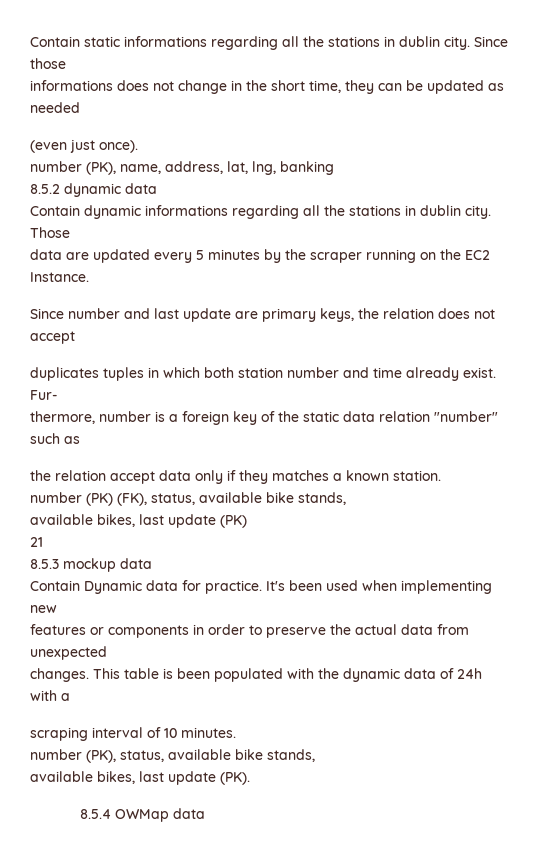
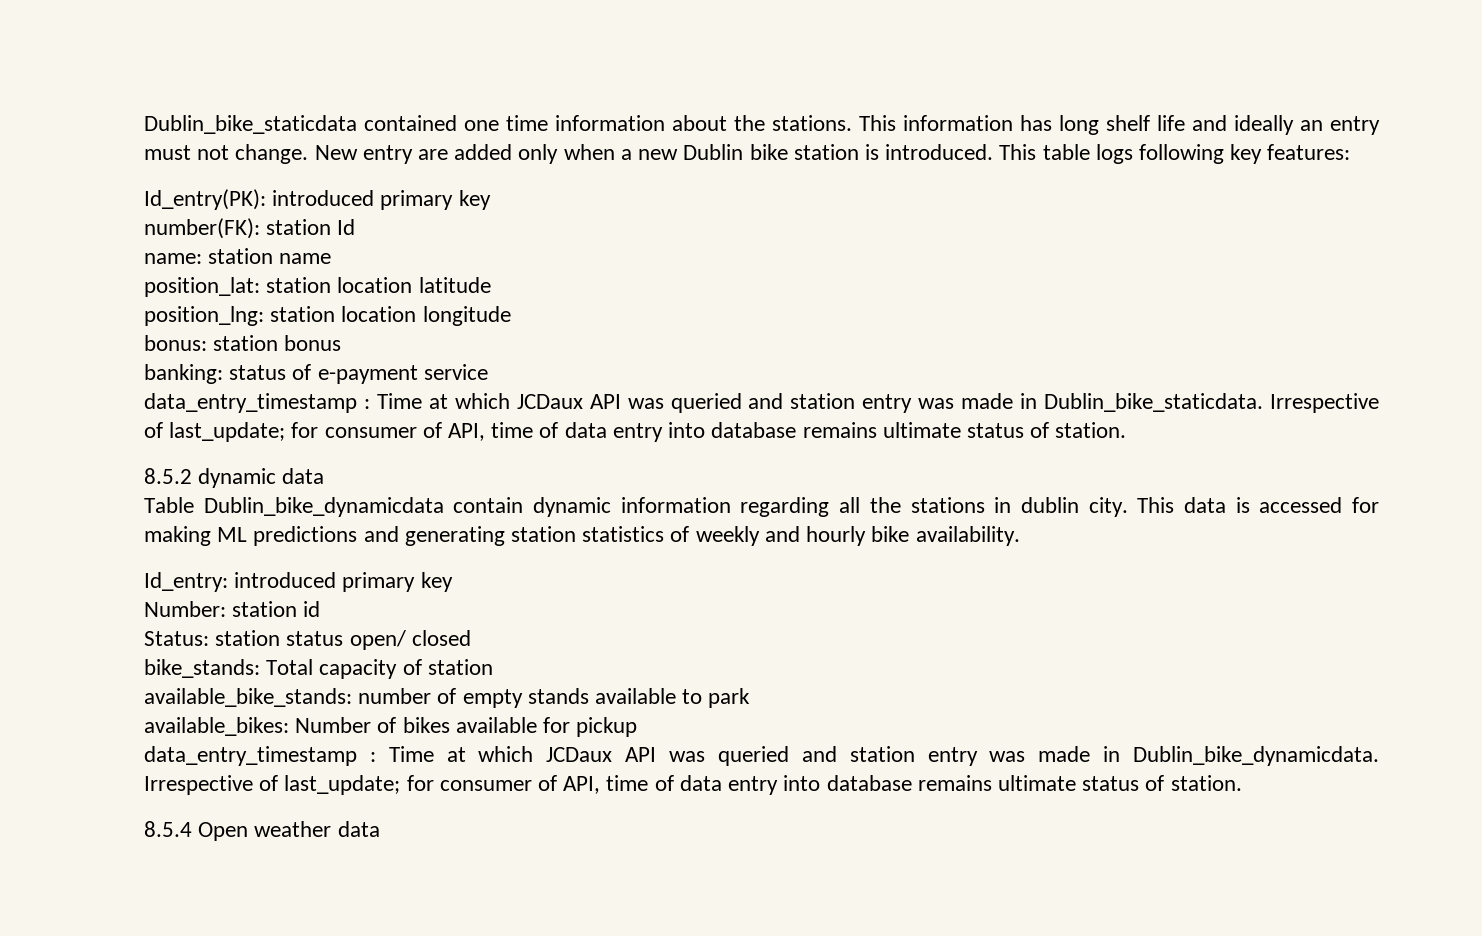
- Contain static informations regarding all the stations in dublin city. Since those
- informations does not change in the short time, they can be updated as needed
- (even just once).
- number (PK), name, address, lat, lng, banking
+ Dublin_bike_staticdata contained one time information about the stations. This information has long shelf life and ideally an entry must not change. New entry are added only when a new Dublin bike station is introduced. This table logs following key features:
+ Id_entry(PK): introduced primary key
+ number(FK): station Id
+ name: station name
+ position_lat: station location latitude
+ position_lng: station location longitude
+ bonus: station bonus
+ banking: status of e-payment service
+ data_entry_timestamp : Time at which JCDaux API was queried and station entry was made in Dublin_bike_staticdata. Irrespective of last_update; for consumer of API, time of data entry into database remains ultimate status of station.
  8.5.2 dynamic data
- Contain dynamic informations regarding all the stations in dublin city. Those
- data are updated every 5 minutes by the scraper running on the EC2 Instance.
- Since number and last update are primary keys, the relation does not accept
- duplicates tuples in which both station number and time already exist. Fur-
- thermore, number is a foreign key of the static data relation "number" such as
- the relation accept data only if they matches a known station.
- number (PK) (FK), status, available bike stands,
- available bikes, last update (PK)
- 21
- 8.5.3 mockup data
- Contain Dynamic data for practice. It's been used when implementing new
- features or components in order to preserve the actual data from unexpected
- changes. This table is been populated with the dynamic data of 24h with a
- scraping interval of 10 minutes.
- number (PK), status, available bike stands,
- available bikes, last update (PK).
- 8.5.4 OWMap data
+ Table Dublin_bike_dynamicdata contain dynamic information regarding all the stations in dublin city. This data is accessed for making ML predictions and generating station statistics of weekly and hourly bike availability.
+ Id_entry: introduced primary key
+ Number: station id
+ Status: station status open/ closed
+ bike_stands: Total capacity of station
+ available_bike_stands: number of empty stands available to park
+ available_bikes: Number of bikes available for pickup
+ data_entry_timestamp : Time at which JCDaux API was queried and station entry was made in Dublin_bike_dynamicdata. Irrespective of last_update; for consumer of API, time of data entry into database remains ultimate status of station.
+ 8.5.4 Open weather data

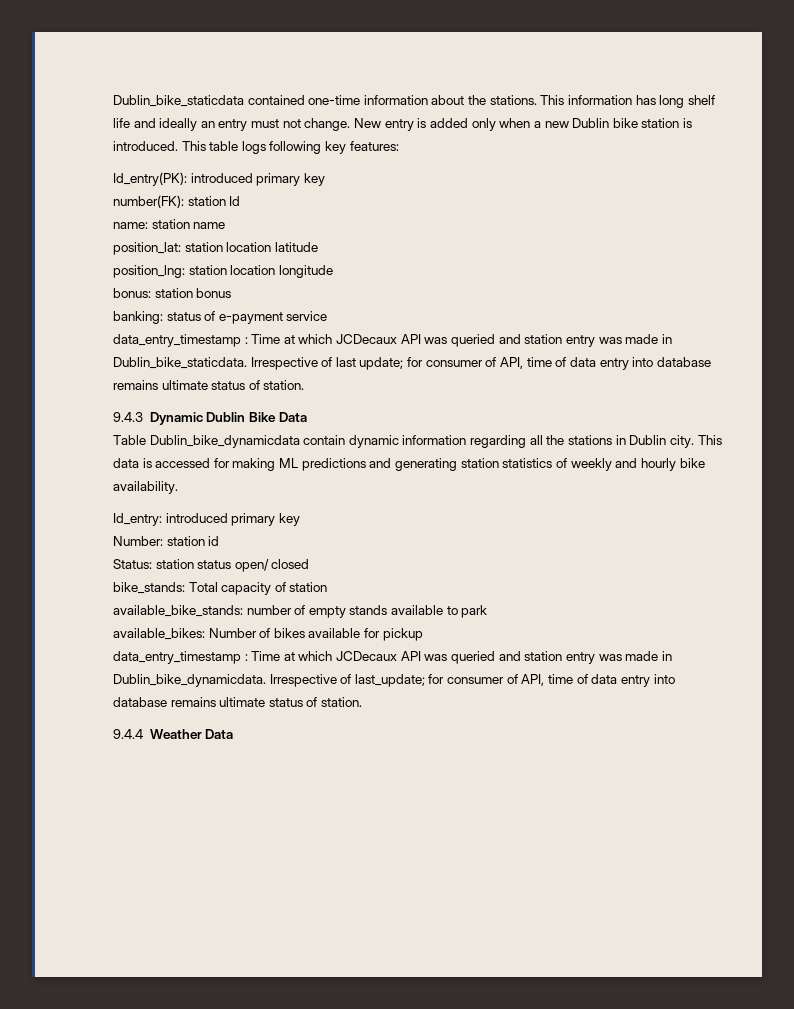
- Dublin_bike_staticdata contained one time information about the stations.
+ Dublin_bike_staticdata contained one-time information about the stations.
- New entry are added only when a new Dublin bike station is introduced.
+ New entry is added only when a new Dublin bike station is introduced.
- data_entry_timestamp : Time at which JCDaux API was queried and station entry was made in Dublin_bike_staticdata. Irrespective of last_update; for consumer of API, time of data entry into database remains ultimate status of station.
+ data_entry_timestamp : Time at which JCDecaux API was queried and station entry was made in Dublin_bike_staticdata. Irrespective of last update; for consumer of API, time of data entry into database remains ultimate status of station.
- 8.5.2 dynamic data
+ 9.4.3 Dynamic Dublin Bike Data
- Table Dublin_bike_dynamicdata contain dynamic information regarding all the stations in dublin city.
+ Table Dublin_bike_dynamicdata contain dynamic information regarding all the stations in Dublin city.
- data_entry_timestamp : Time at which JCDaux API was queried and station entry was made in Dublin_bike_dynamicdata.
+ data_entry_timestamp : Time at which JCDecaux API was queried and station entry was made in Dublin_bike_dynamicdata.
- 8.5.4 Open weather data
+ 9.4.4 Weather Data

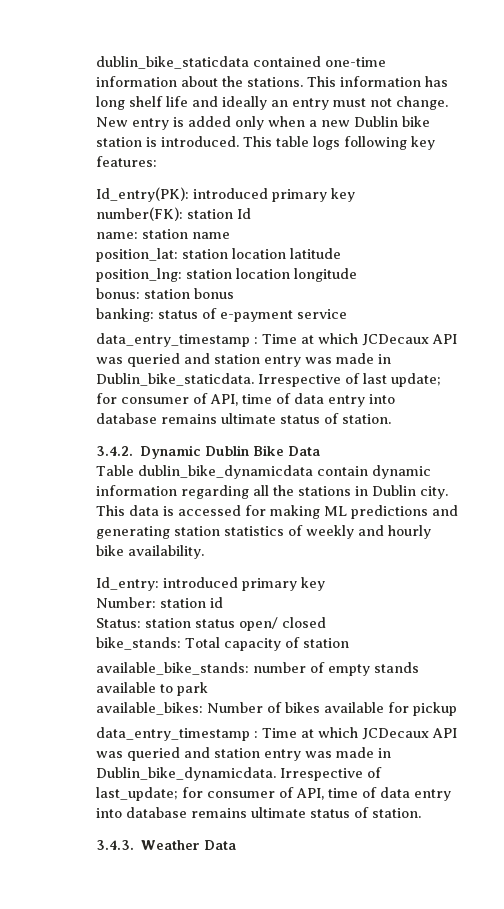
- Dublin_bike_staticdata contained one-time information about the stations.
+ dublin_bike_staticdata contained one-time information about the stations.
- 9.4.3 Dynamic Dublin Bike Data
+ 3.4.2. Dynamic Dublin Bike Data
- Table Dublin_bike_dynamicdata contain dynamic information regarding all the stations in Dublin city.
+ Table dublin_bike_dynamicdata contain dynamic information regarding all the stations in Dublin city.
- 9.4.4 Weather Data
+ 3.4.3. Weather Data

